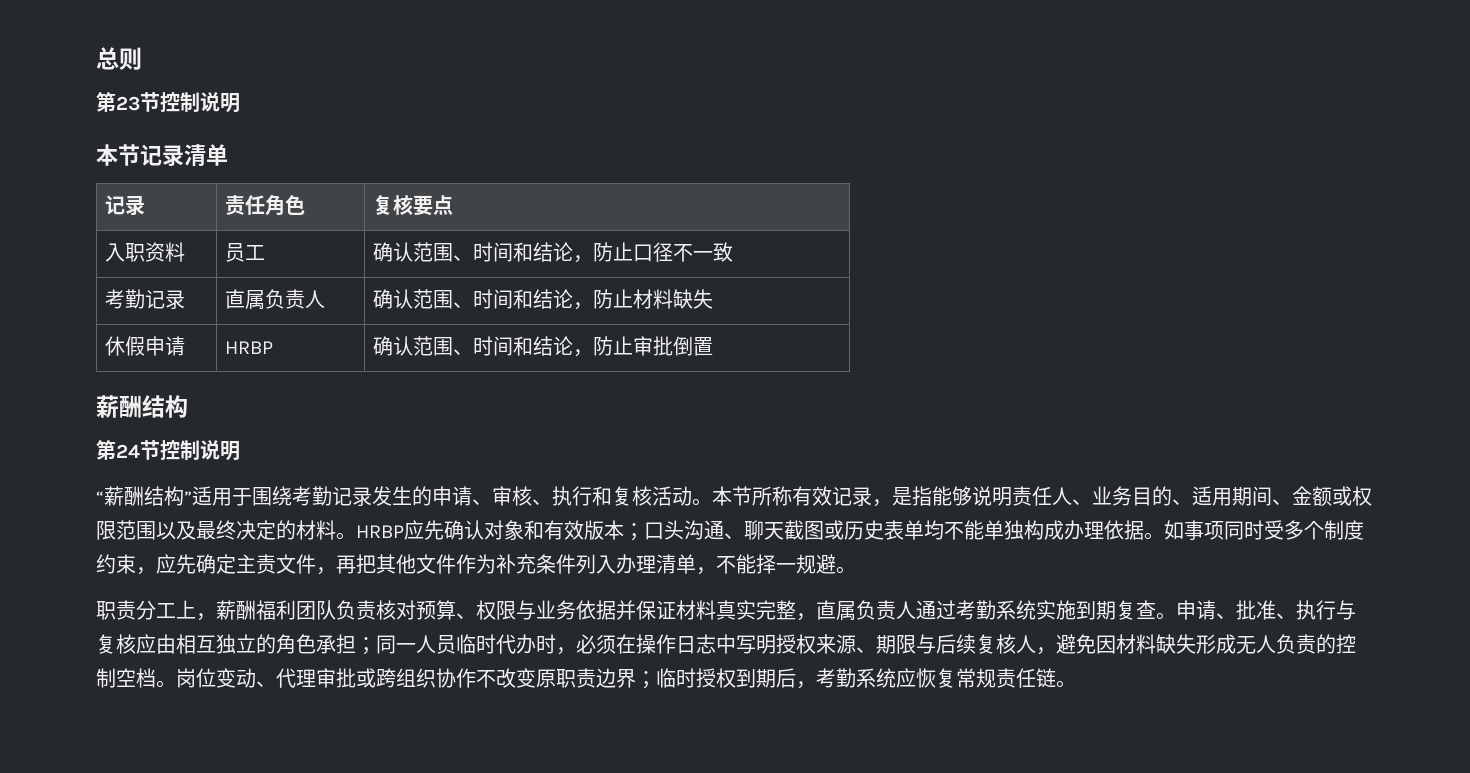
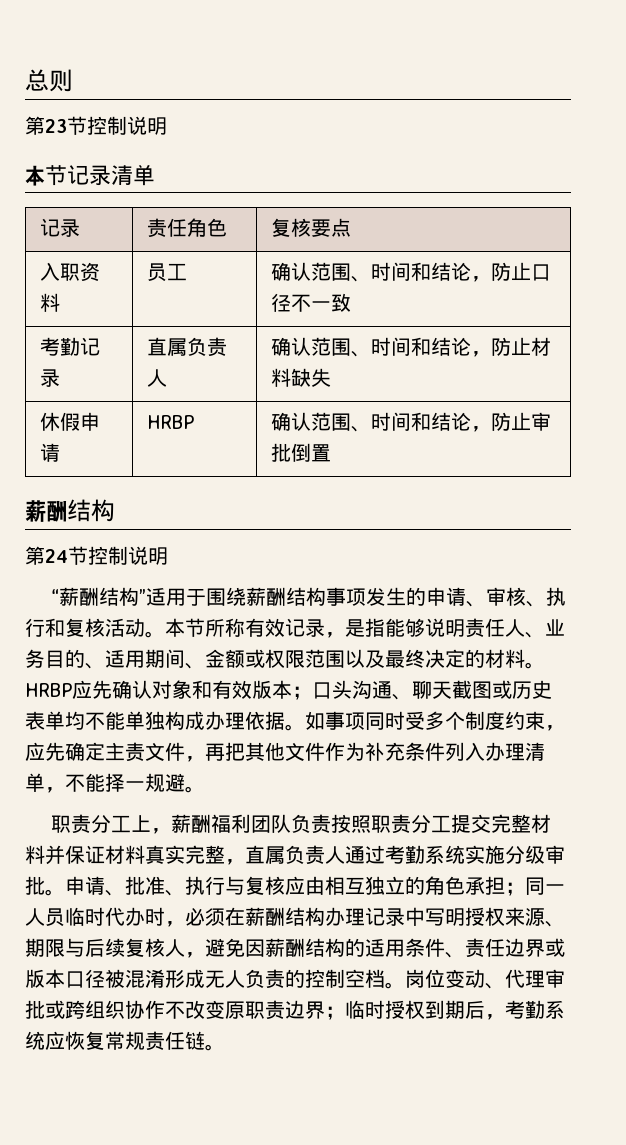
- “薪酬结构”适用于围绕考勤记录发生的申请、审核、执行和复核活动。
+ “薪酬结构”适用于围绕薪酬结构事项发生的申请、审核、执行和复核活动。
- 职责分工上，薪酬福利团队负责核对预算、权限与业务依据并保证材料真实完整，直属负责人通过考勤系统实施到期复查。
+ 职责分工上，薪酬福利团队负责按照职责分工提交完整材料并保证材料真实完整，直属负责人通过考勤系统实施分级审批。
- 申请、批准、执行与复核应由相互独立的角色承担；同一人员临时代办时，必须在操作日志中写明授权来源、期限与后续复核人，避免因材料缺失形成无人负责的控制空档。
+ 申请、批准、执行与复核应由相互独立的角色承担；同一人员临时代办时，必须在薪酬结构办理记录中写明授权来源、期限与后续复核人，避免因薪酬结构的适用条件、责任边界或版本口径被混淆形成无人负责的控制空档。

